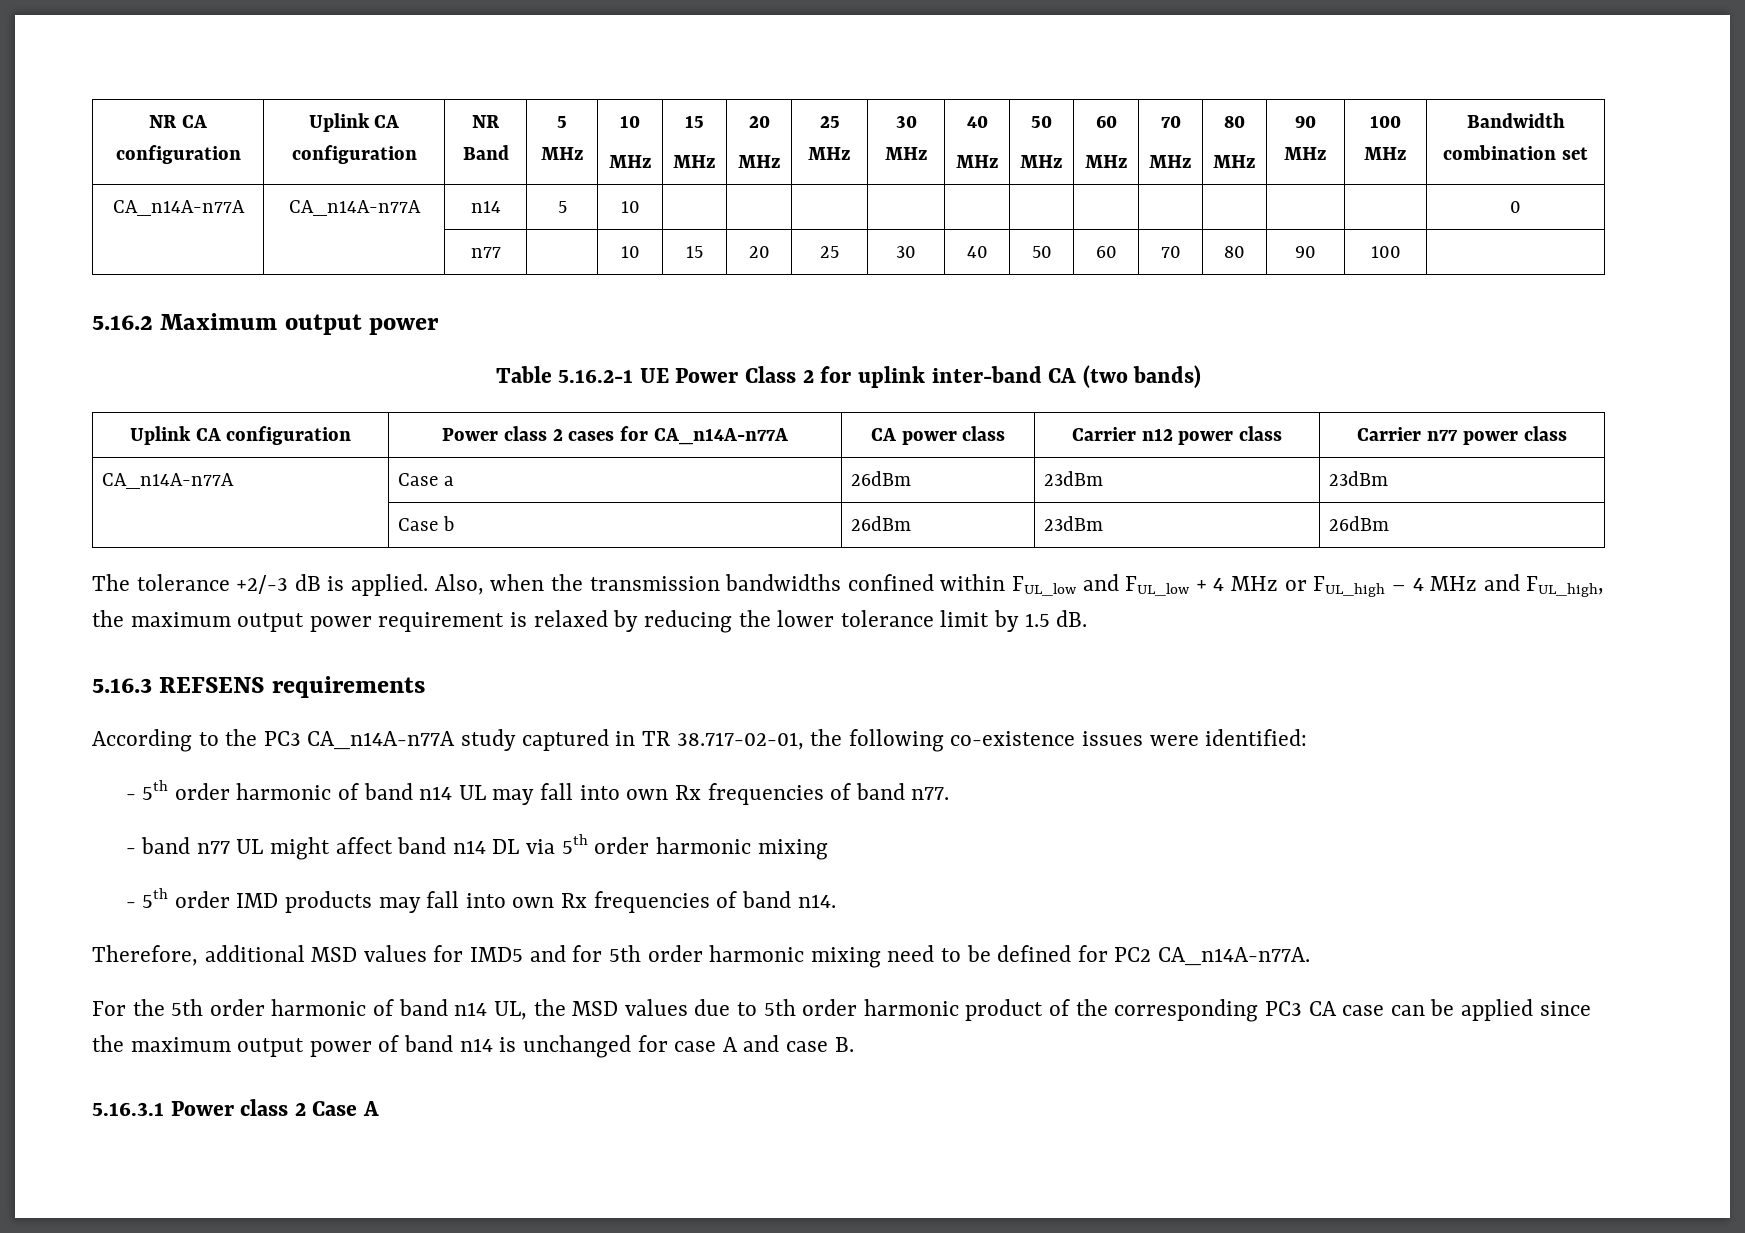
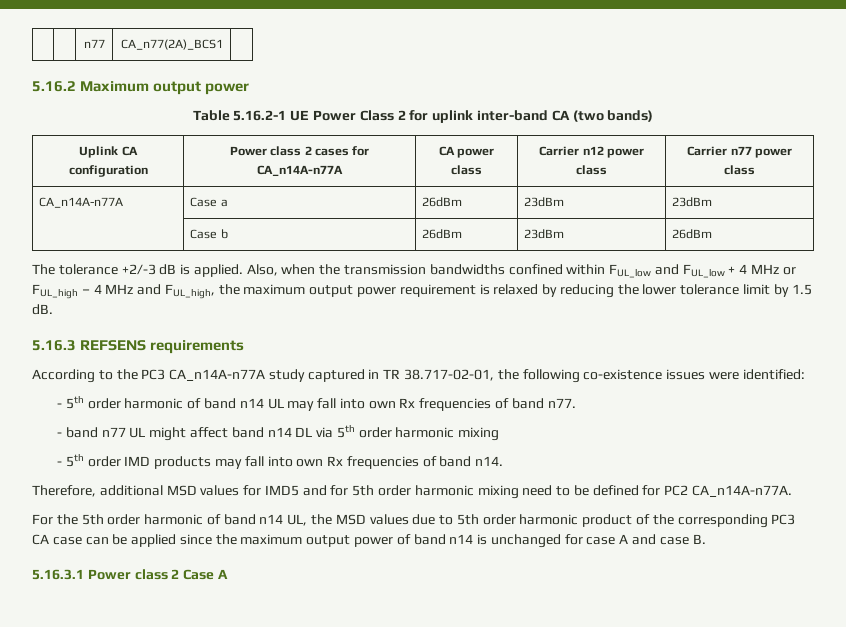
- NR CA configuration | Uplink CA configuration | NR Band | 5 MHz | 10
- MHz | 15
- MHz | 20
- MHz | 25 MHz | 30 MHz | 40
- MHz | 50
- MHz | 60
- MHz | 70
- MHz | 80
- MHz | 90 MHz | 100 MHz | Bandwidth combination set
- CA_n14A-n77A | CA_n14A-n77A | n14 | 5 | 10 | | | | | | | | | | | | 0
- | | n77 | | 10 | 15 | 20 | 25 | 30 | 40 | 50 | 60 | 70 | 80 | 90 | 100 |
+ | | n77 | CA_n77(2A)_BCS1 |

